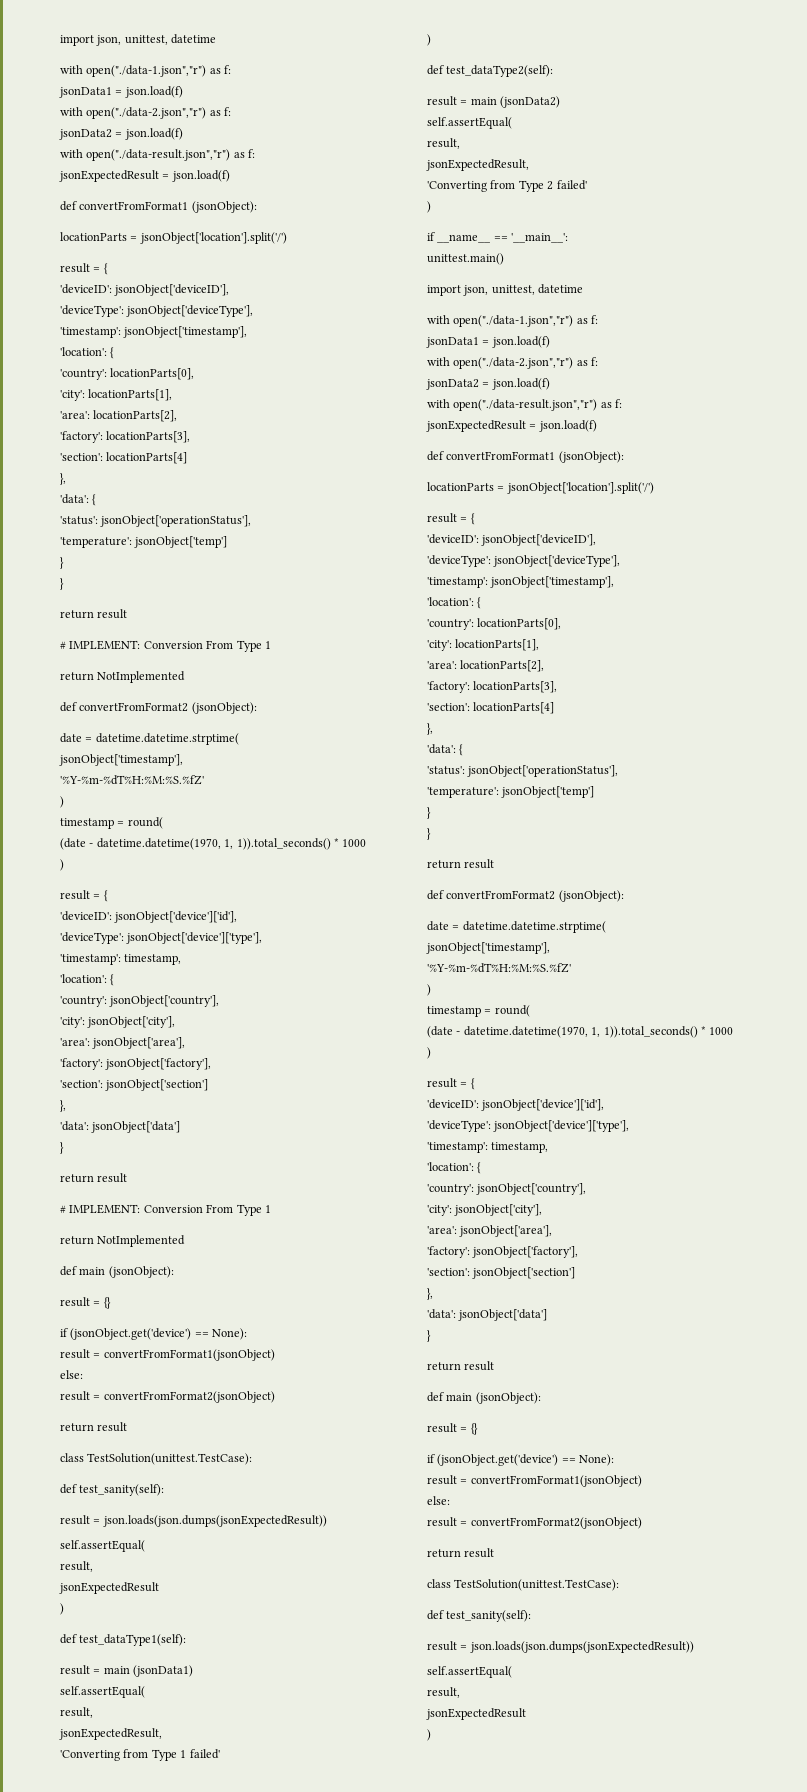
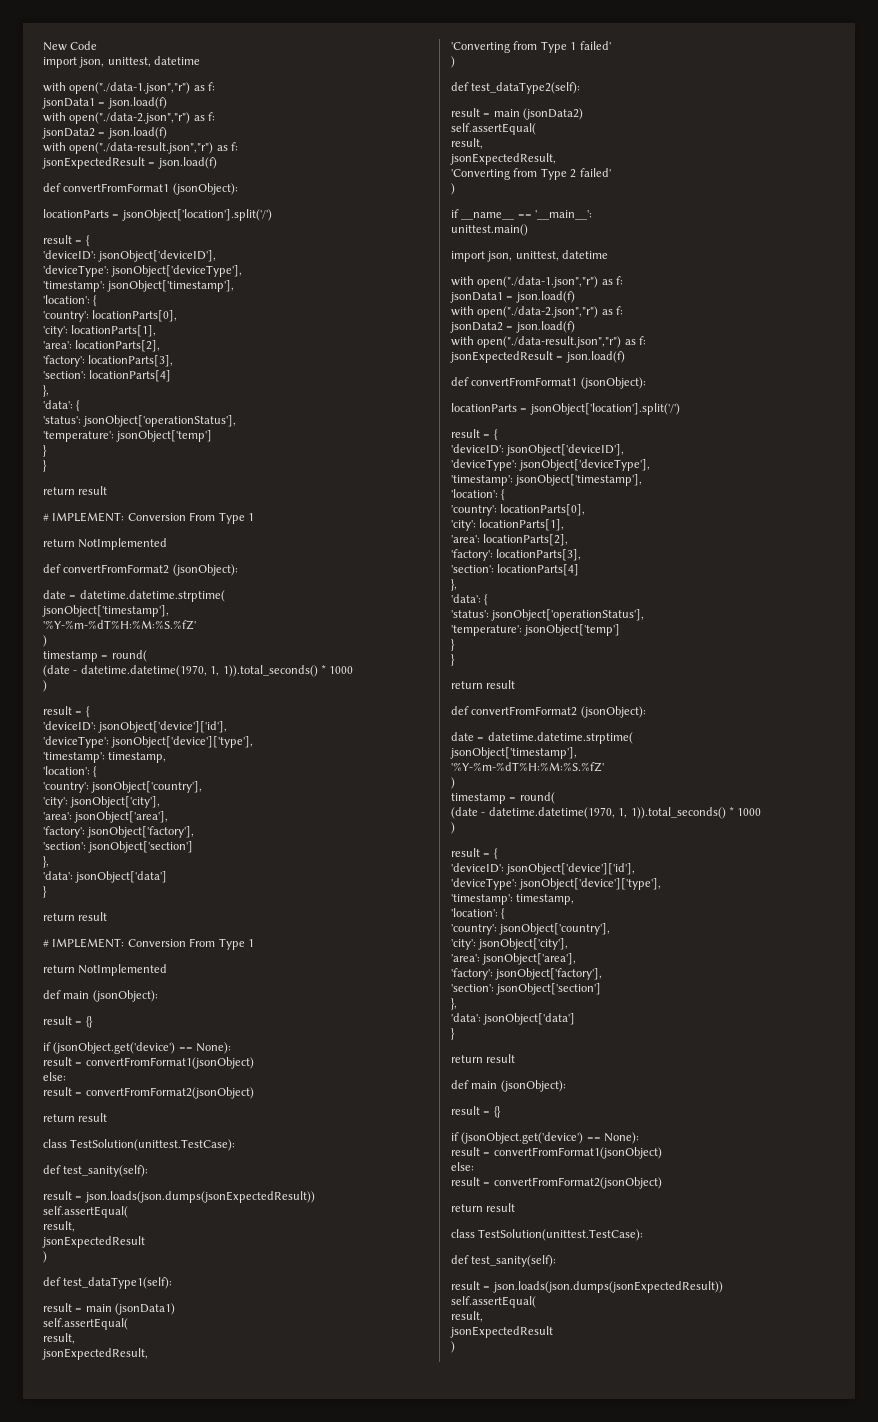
+ New Code

